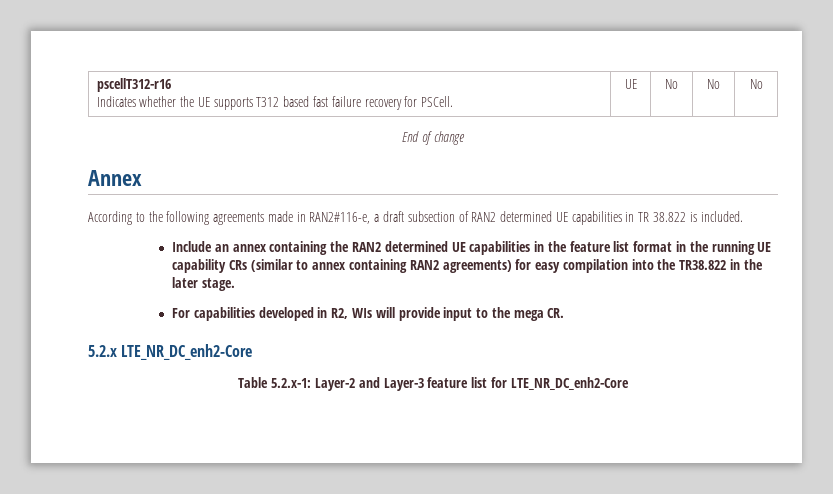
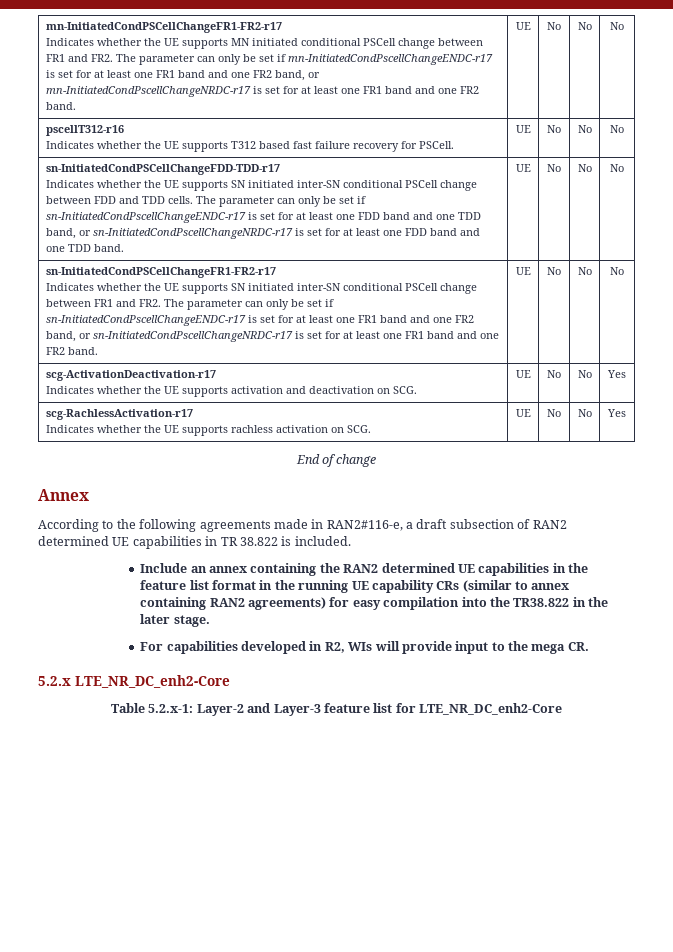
+ mn-InitiatedCondPSCellChangeFR1-FR2-r17
+ Indicates whether the UE supports MN initiated conditional PSCell change between FR1 and FR2. The parameter can only be set if mn-InitiatedCondPscellChangeENDC-r17 is set for at least one FR1 band and one FR2 band, or mn-InitiatedCondPscellChangeNRDC-r17 is set for at least one FR1 band and one FR2 band. | UE | No | No | No
+ sn-InitiatedCondPSCellChangeFDD-TDD-r17
+ Indicates whether the UE supports SN initiated inter-SN conditional PSCell change between FDD and TDD cells. The parameter can only be set if sn-InitiatedCondPscellChangeENDC-r17 is set for at least one FDD band and one TDD band, or sn-InitiatedCondPscellChangeNRDC-r17 is set for at least one FDD band and one TDD band. | UE | No | No | No
+ sn-InitiatedCondPSCellChangeFR1-FR2-r17
+ Indicates whether the UE supports SN initiated inter-SN conditional PSCell change between FR1 and FR2. The parameter can only be set if sn-InitiatedCondPscellChangeENDC-r17 is set for at least one FR1 band and one FR2 band, or sn-InitiatedCondPscellChangeNRDC-r17 is set for at least one FR1 band and one FR2 band. | UE | No | No | No
+ scg-ActivationDeactivation-r17
+ Indicates whether the UE supports activation and deactivation on SCG. | UE | No | No | Yes
+ scg-RachlessActivation-r17
+ Indicates whether the UE supports rachless activation on SCG. | UE | No | No | Yes

